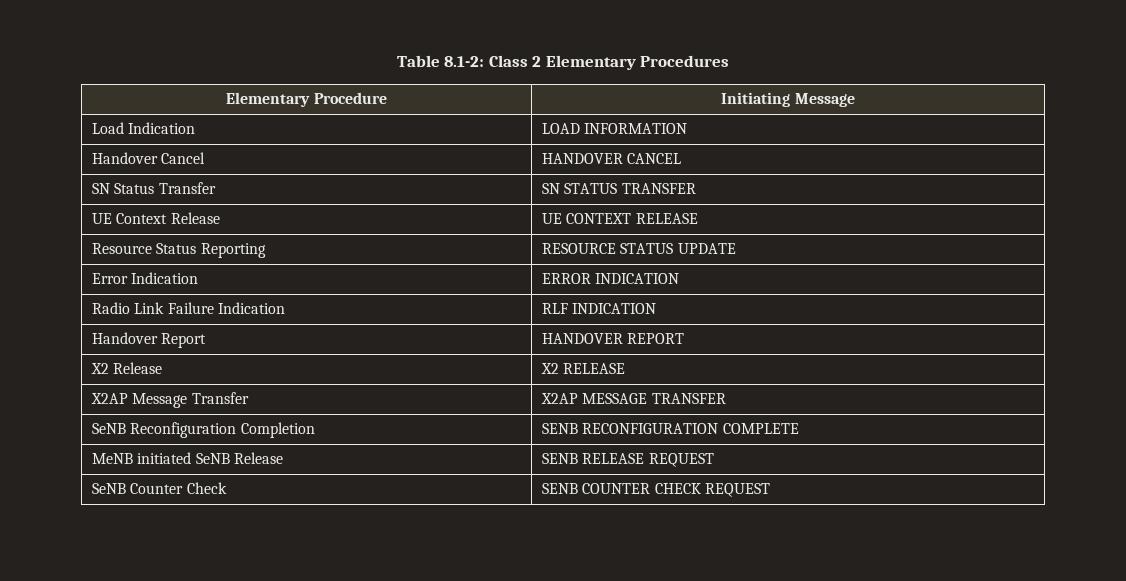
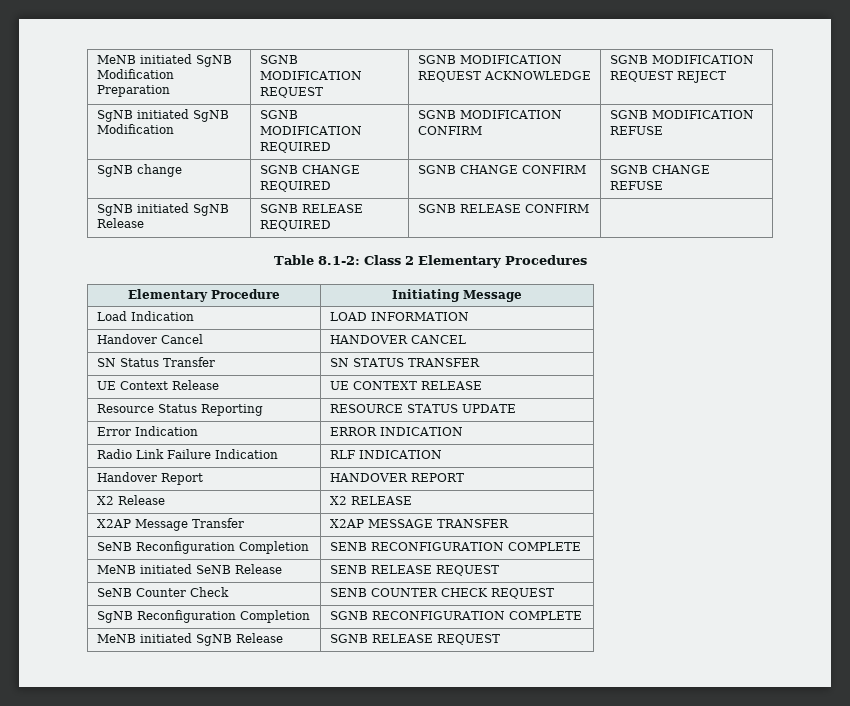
+ MeNB initiated SgNB Modification Preparation | SGNB MODIFICATION REQUEST | SGNB MODIFICATION REQUEST ACKNOWLEDGE | SGNB MODIFICATION REQUEST REJECT
+ SgNB initiated SgNB Modification | SGNB MODIFICATION REQUIRED | SGNB MODIFICATION CONFIRM | SGNB MODIFICATION REFUSE
+ SgNB change | SGNB CHANGE REQUIRED | SGNB CHANGE CONFIRM | SGNB CHANGE REFUSE
+ SgNB initiated SgNB Release | SGNB RELEASE REQUIRED | SGNB RELEASE CONFIRM |
+ SgNB Reconfiguration Completion | SGNB RECONFIGURATION COMPLETE
+ MeNB initiated SgNB Release | SGNB RELEASE REQUEST

